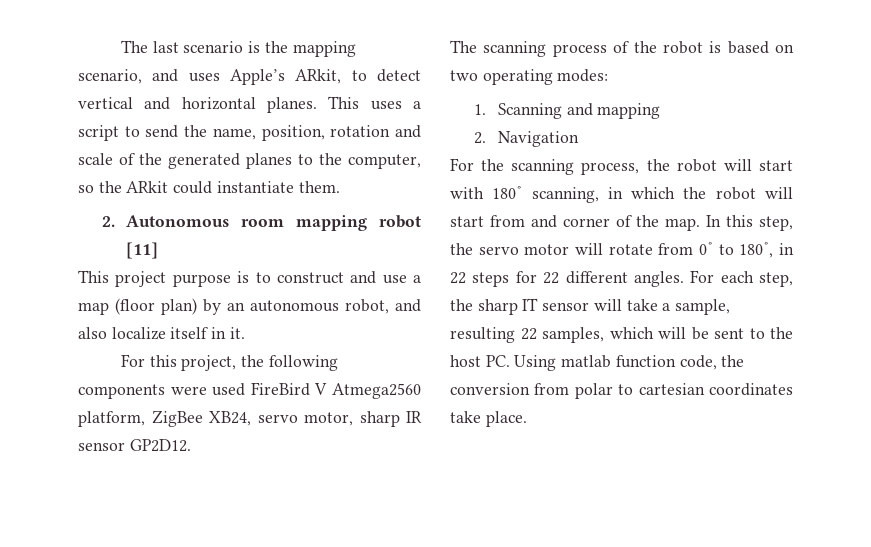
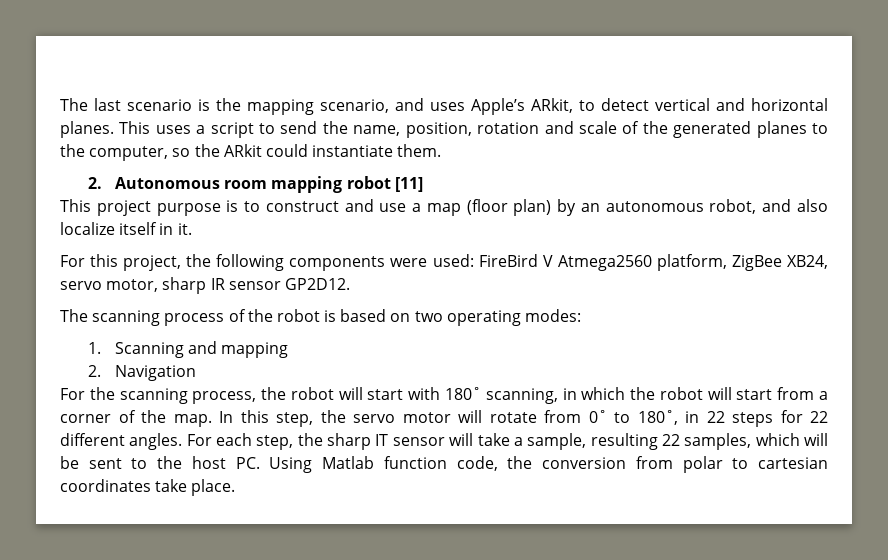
- For this project, the following components were used FireBird V Atmega2560 platform, ZigBee XB24, servo motor, sharp IR sensor GP2D12.
+ For this project, the following components were used: FireBird V Atmega2560 platform, ZigBee XB24, servo motor, sharp IR sensor GP2D12.
- For the scanning process, the robot will start with 180˚ scanning, in which the robot will start from and corner of the map.
+ For the scanning process, the robot will start with 180˚ scanning, in which the robot will start from a corner of the map.
- For each step, the sharp IT sensor will take a sample, resulting 22 samples, which will be sent to the host PC. Using matlab function code, the conversion from polar to cartesian coordinates take place.
+ For each step, the sharp IT sensor will take a sample, resulting 22 samples, which will be sent to the host PC. Using Matlab function code, the conversion from polar to cartesian coordinates take place.

